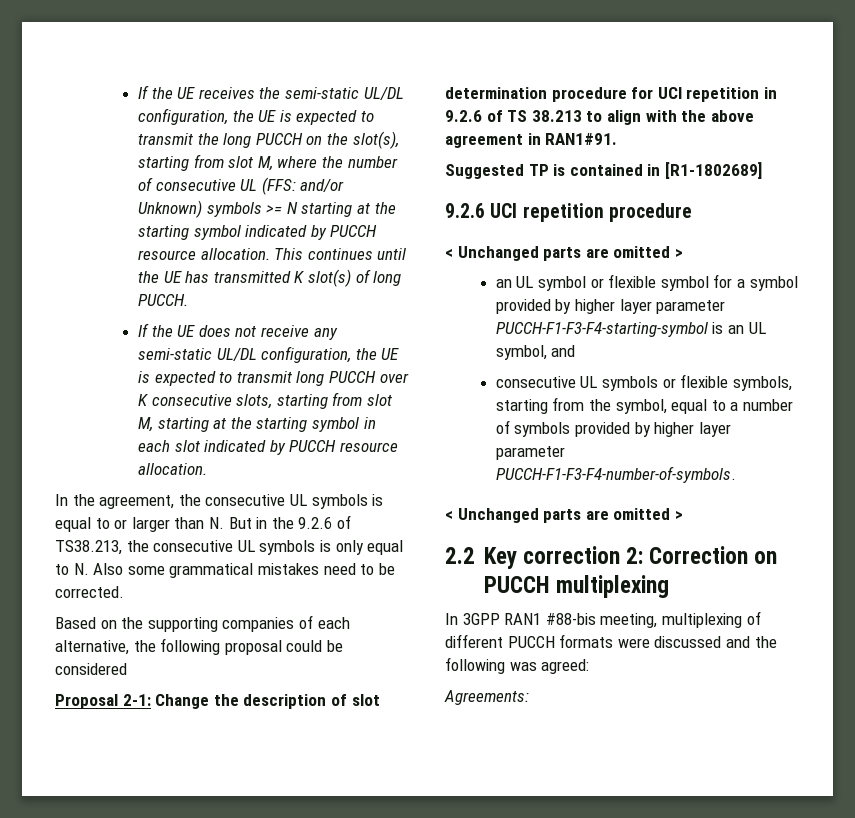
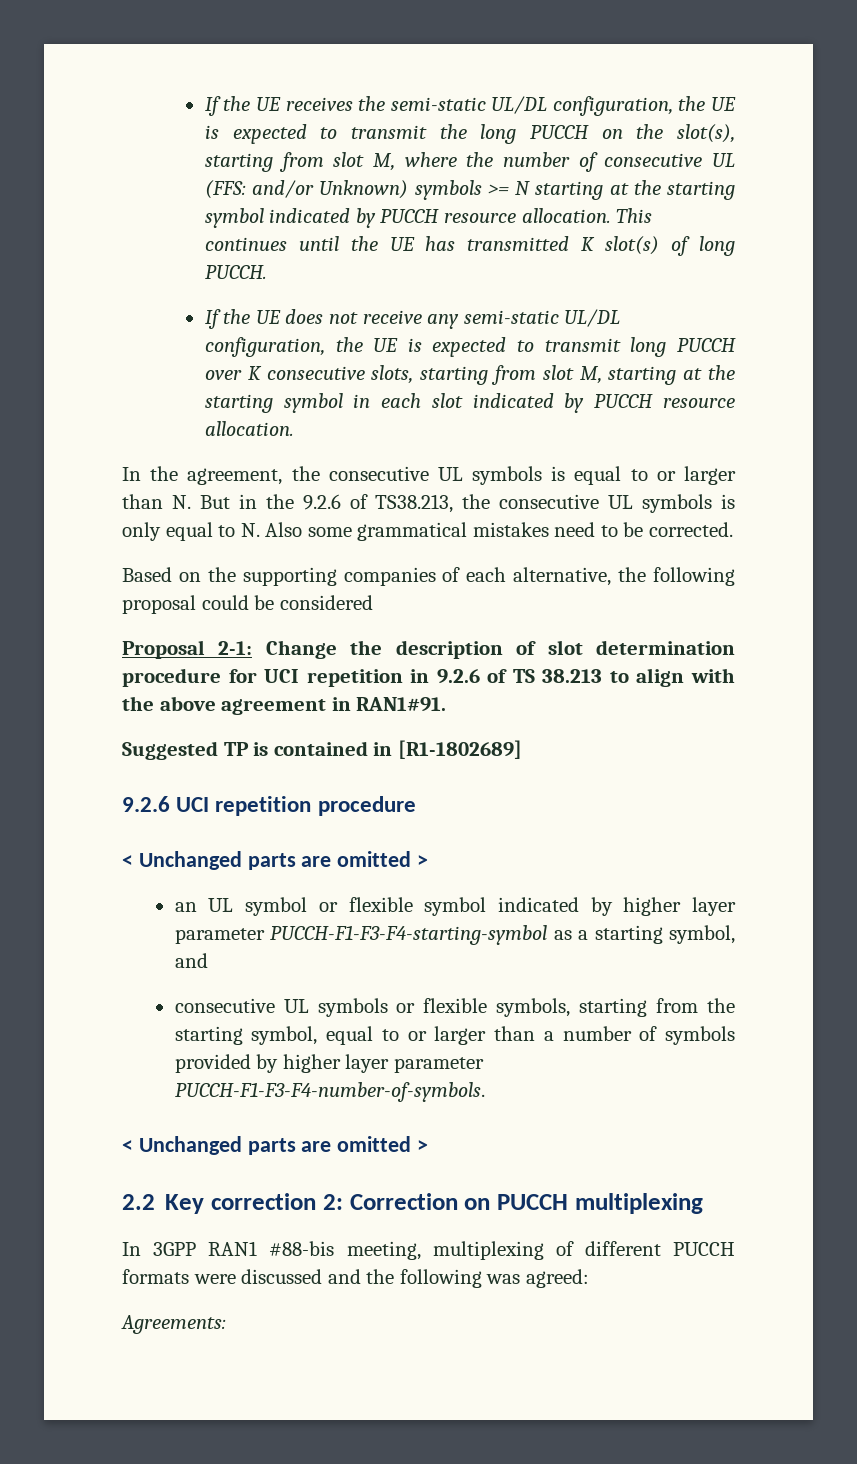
- an UL symbol or flexible symbol for a symbol provided by higher layer parameter PUCCH-F1-F3-F4-starting-symbol is an UL symbol, and
+ an UL symbol or flexible symbol indicated by higher layer parameter PUCCH-F1-F3-F4-starting-symbol as a starting symbol, and
- consecutive UL symbols or flexible symbols, starting from the symbol, equal to a number of symbols provided by higher layer parameter PUCCH-F1-F3-F4-number-of-symbols.
+ consecutive UL symbols or flexible symbols, starting from the starting symbol, equal to or larger than a number of symbols provided by higher layer parameter PUCCH-F1-F3-F4-number-of-symbols.

